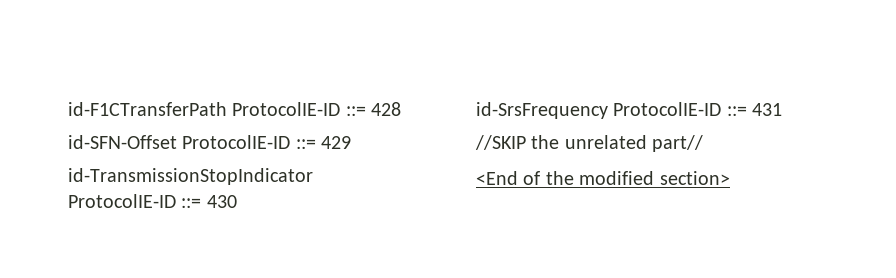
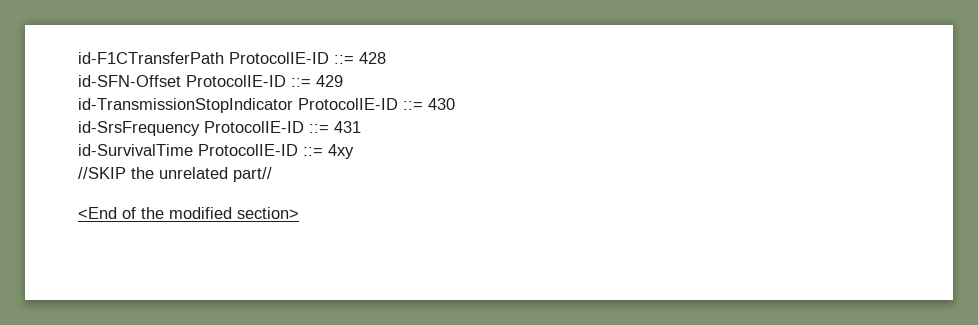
+ id-SurvivalTime ProtocolIE-ID ::= 4xy

